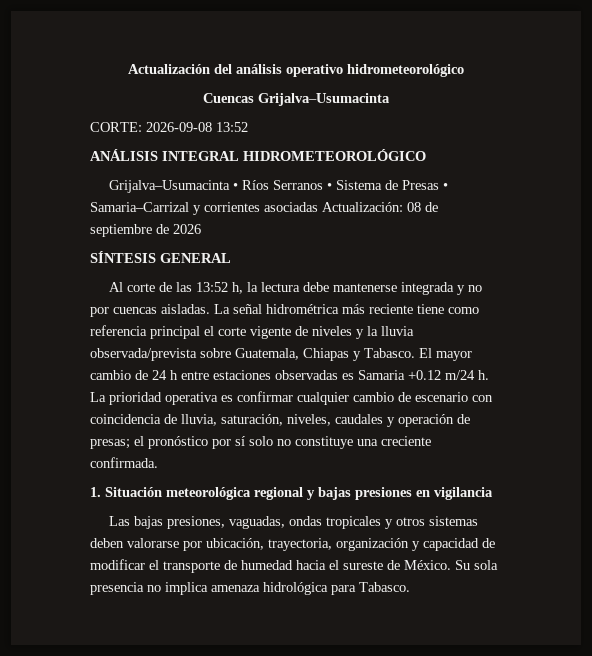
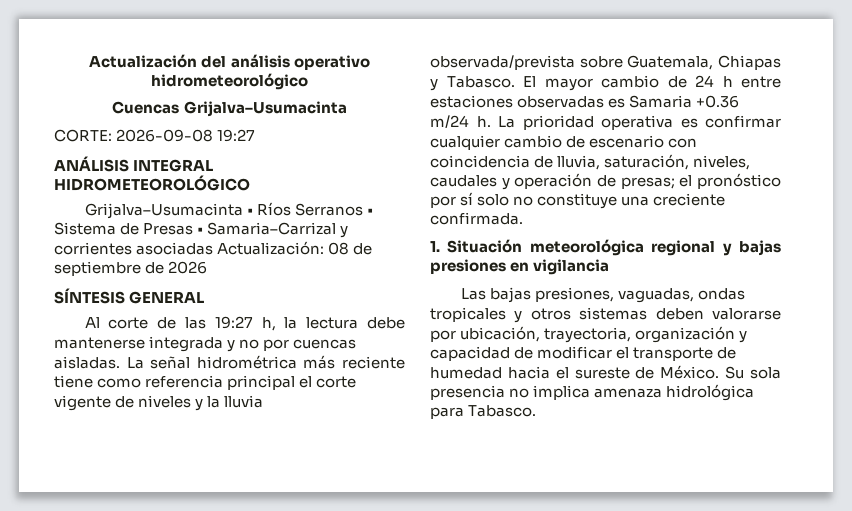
- CORTE: 2026-09-08 13:52
+ CORTE: 2026-09-08 19:27
- Al corte de las 13:52 h, la lectura debe mantenerse integrada y no por cuencas aisladas.
+ Al corte de las 19:27 h, la lectura debe mantenerse integrada y no por cuencas aisladas.
- El mayor cambio de 24 h entre estaciones observadas es Samaria +0.12 m/24 h.
+ El mayor cambio de 24 h entre estaciones observadas es Samaria +0.36 m/24 h.

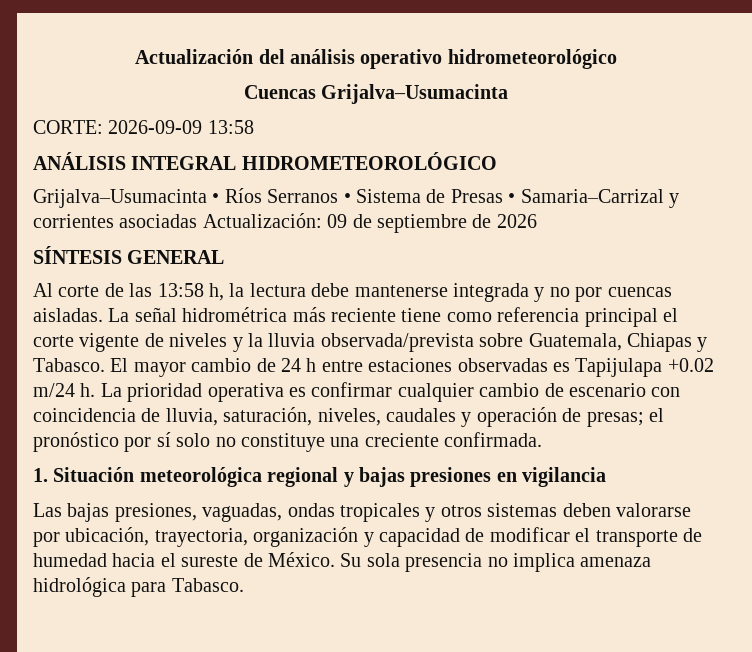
- CORTE: 2026-09-08 19:27
+ CORTE: 2026-09-09 13:58
- Grijalva–Usumacinta • Ríos Serranos • Sistema de Presas • Samaria–Carrizal y corrientes asociadas Actualización: 08 de septiembre de 2026
+ Grijalva–Usumacinta • Ríos Serranos • Sistema de Presas • Samaria–Carrizal y corrientes asociadas Actualización: 09 de septiembre de 2026
- Al corte de las 19:27 h, la lectura debe mantenerse integrada y no por cuencas aisladas.
+ Al corte de las 13:58 h, la lectura debe mantenerse integrada y no por cuencas aisladas.
- El mayor cambio de 24 h entre estaciones observadas es Samaria +0.36 m/24 h.
+ El mayor cambio de 24 h entre estaciones observadas es Tapijulapa +0.02 m/24 h.

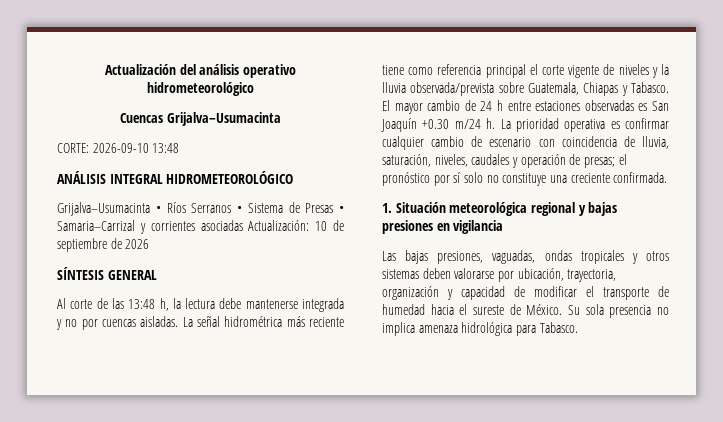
- CORTE: 2026-09-09 13:58
+ CORTE: 2026-09-10 13:48
- Grijalva–Usumacinta • Ríos Serranos • Sistema de Presas • Samaria–Carrizal y corrientes asociadas Actualización: 09 de septiembre de 2026
+ Grijalva–Usumacinta • Ríos Serranos • Sistema de Presas • Samaria–Carrizal y corrientes asociadas Actualización: 10 de septiembre de 2026
- Al corte de las 13:58 h, la lectura debe mantenerse integrada y no por cuencas aisladas.
+ Al corte de las 13:48 h, la lectura debe mantenerse integrada y no por cuencas aisladas.
- El mayor cambio de 24 h entre estaciones observadas es Tapijulapa +0.02 m/24 h.
+ El mayor cambio de 24 h entre estaciones observadas es San Joaquín +0.30 m/24 h.

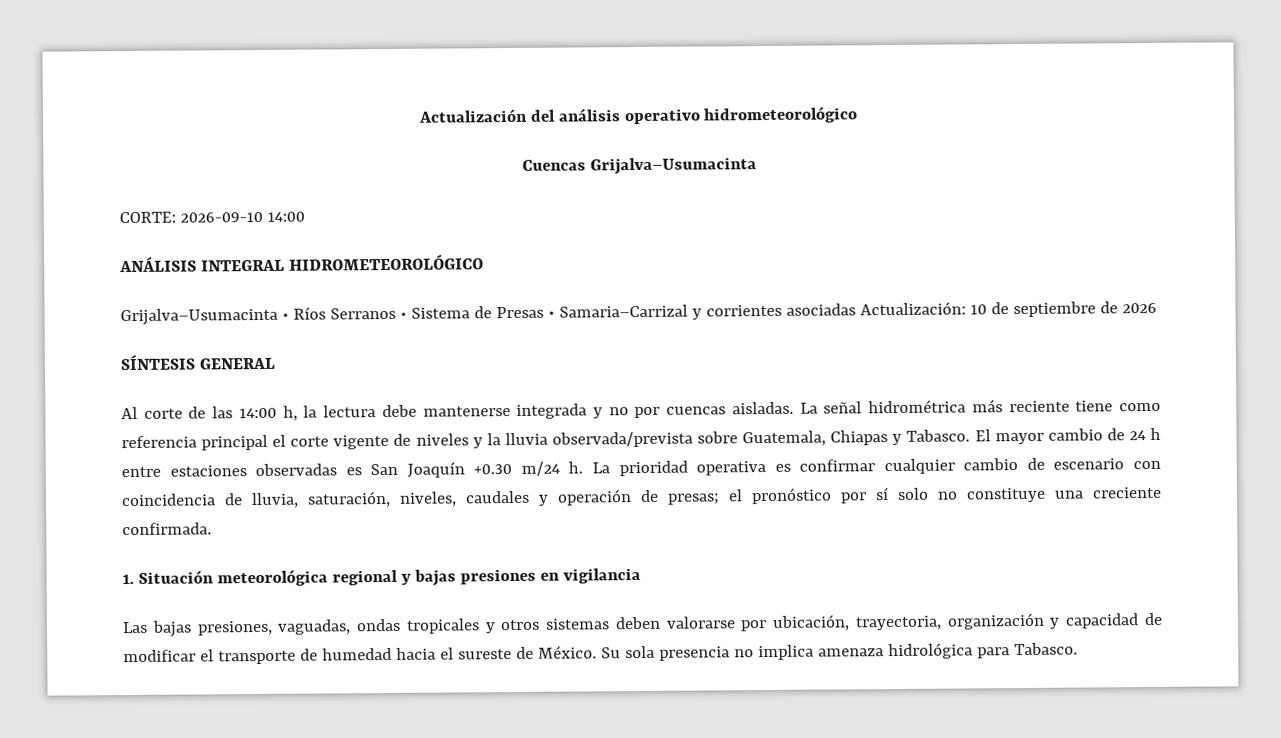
- CORTE: 2026-09-10 13:48
+ CORTE: 2026-09-10 14:00
- Al corte de las 13:48 h, la lectura debe mantenerse integrada y no por cuencas aisladas.
+ Al corte de las 14:00 h, la lectura debe mantenerse integrada y no por cuencas aisladas.

